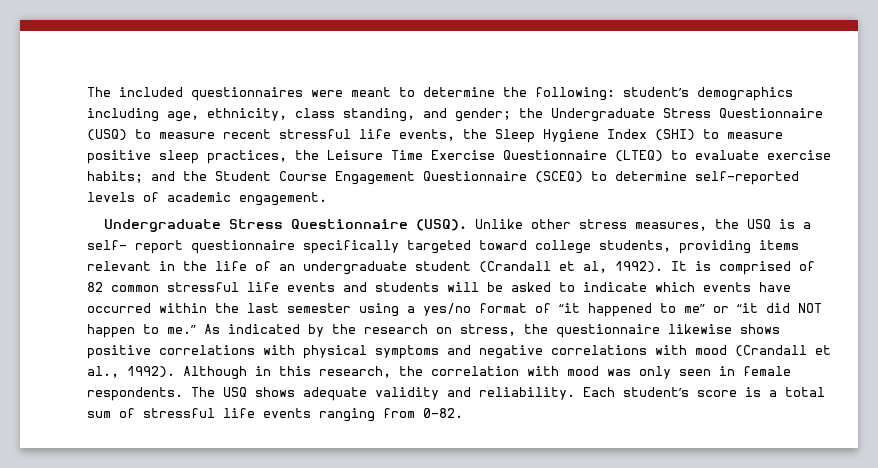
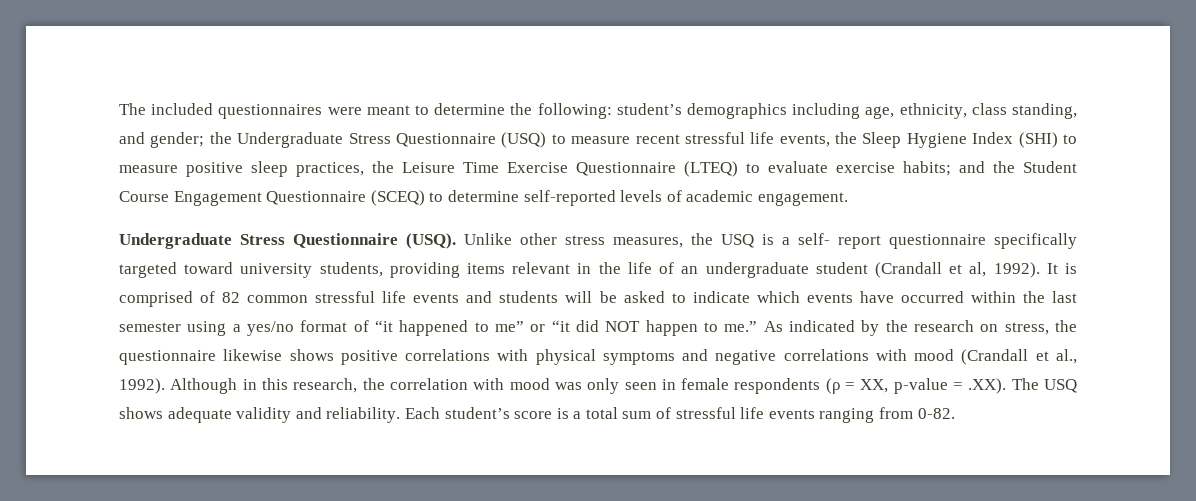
- Unlike other stress measures, the USQ is a self- report questionnaire specifically targeted toward college students, providing items relevant in the life of an undergraduate student (Crandall et al, 1992).
+ Unlike other stress measures, the USQ is a self- report questionnaire specifically targeted toward university students, providing items relevant in the life of an undergraduate student (Crandall et al, 1992).
- Although in this research, the correlation with mood was only seen in female respondents. The USQ shows adequate validity and reliability.
+ Although in this research, the correlation with mood was only seen in female respondents (ρ = XX, p-value = .XX). The USQ shows adequate validity and reliability.

